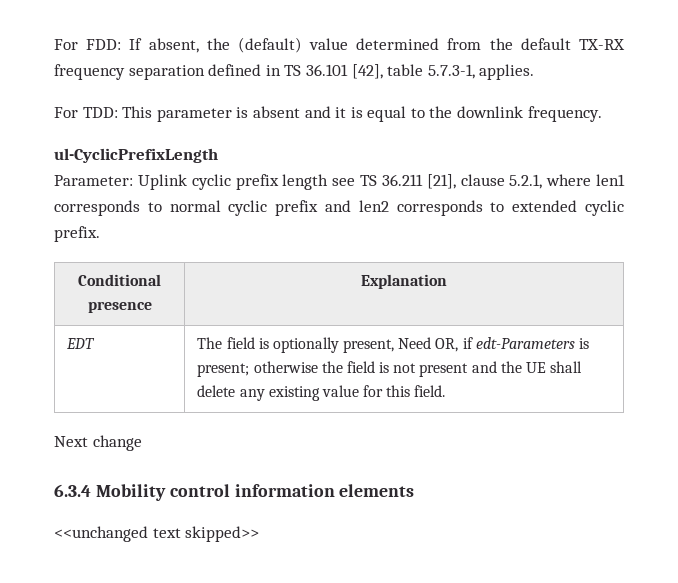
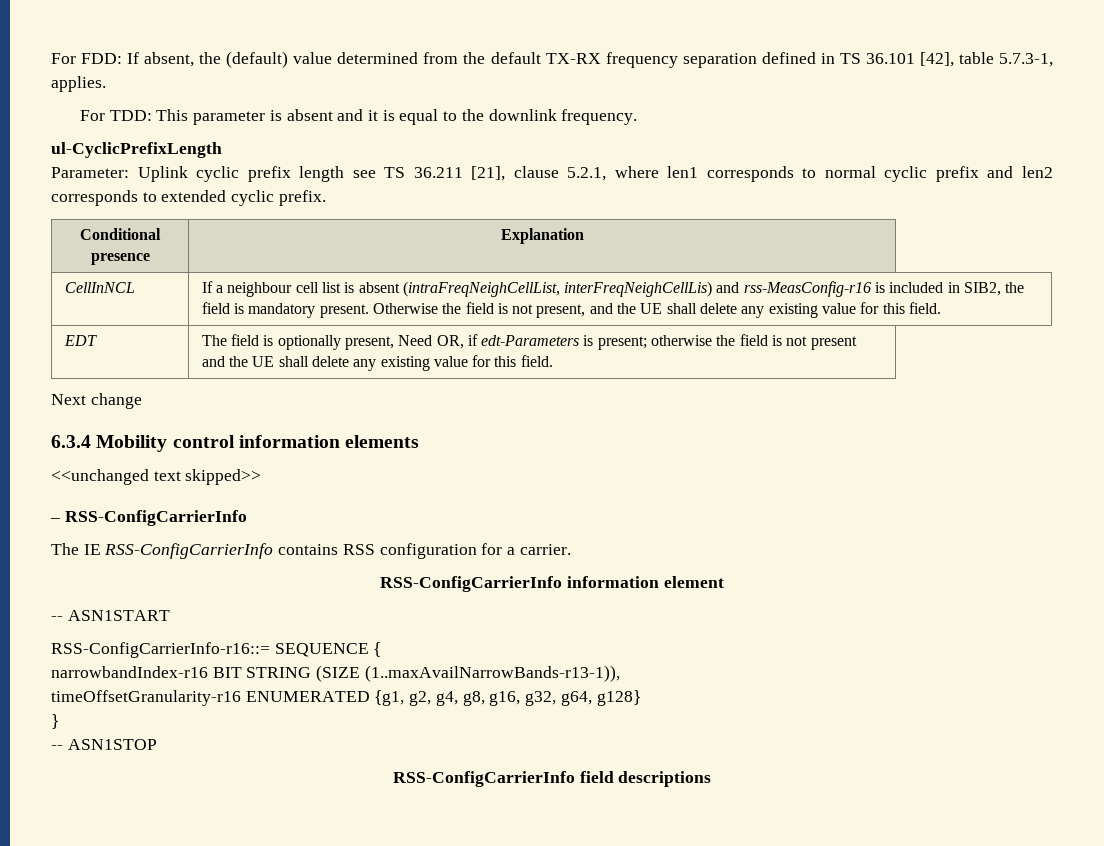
+ CellInNCL | If a neighbour cell list is absent (intraFreqNeighCellList, interFreqNeighCellLis) and rss-MeasConfig-r16 is included in SIB2, the field is mandatory present. Otherwise the field is not present, and the UE shall delete any existing value for this field.
+ – RSS-ConfigCarrierInfo
+ The IE RSS-ConfigCarrierInfo contains RSS configuration for a carrier.
+ RSS-ConfigCarrierInfo information element
+ -- ASN1START
+ RSS-ConfigCarrierInfo-r16::= SEQUENCE {
+ narrowbandIndex-r16 BIT STRING (SIZE (1..maxAvailNarrowBands-r13-1)),
+ timeOffsetGranularity-r16 ENUMERATED {g1, g2, g4, g8, g16, g32, g64, g128}
+ }
+ -- ASN1STOP
+ RSS-ConfigCarrierInfo field descriptions

